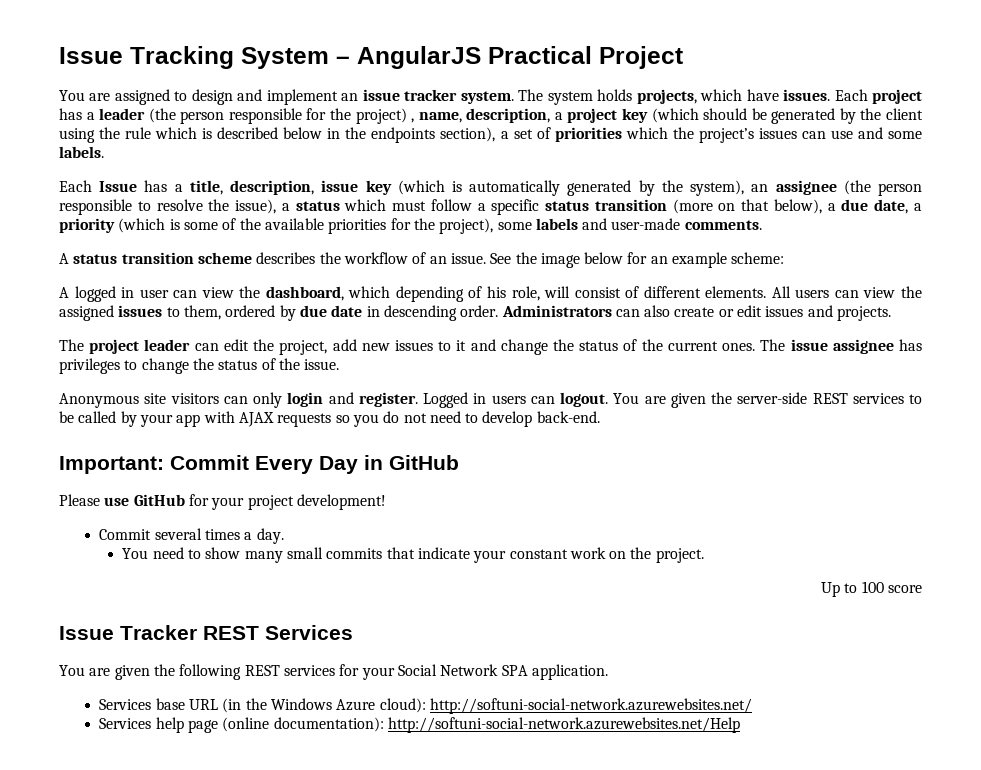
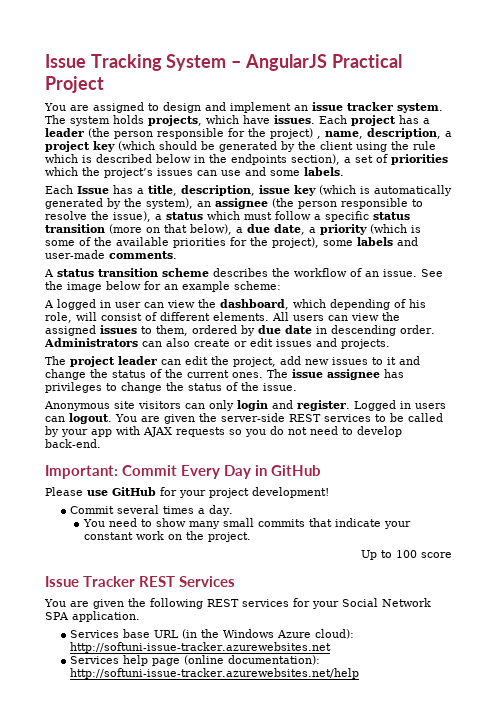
- Services base URL (in the Windows Azure cloud): http://softuni-social-network.azurewebsites.net/
+ Services base URL (in the Windows Azure cloud): http://softuni-issue-tracker.azurewebsites.net
- Services help page (online documentation): http://softuni-social-network.azurewebsites.net/Help
+ Services help page (online documentation): http://softuni-issue-tracker.azurewebsites.net/help

